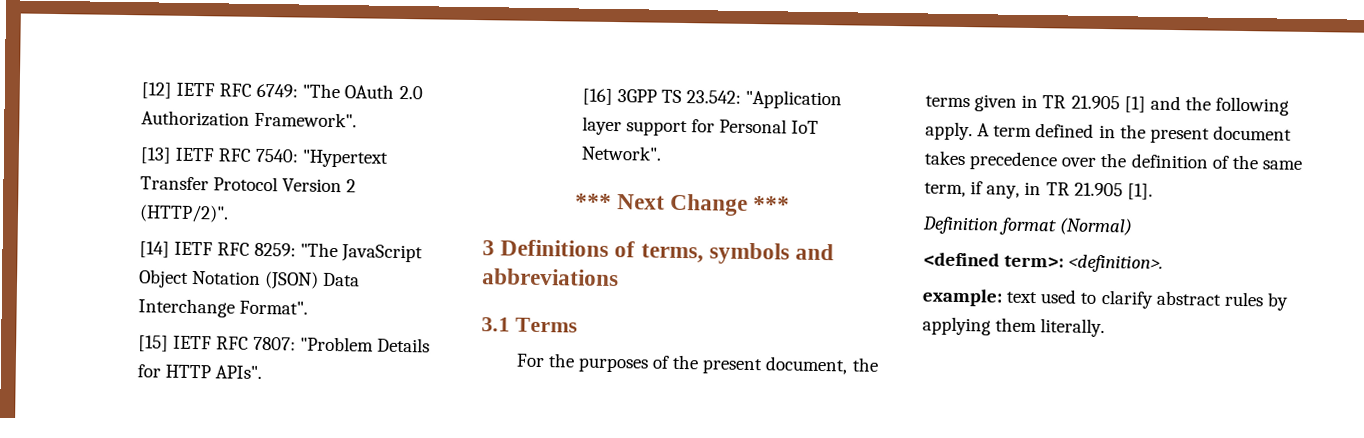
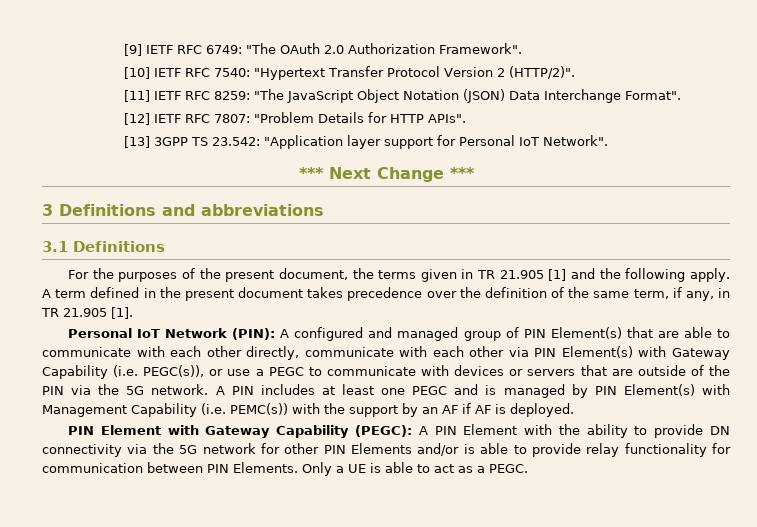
- [12] IETF RFC 6749: "The OAuth 2.0 Authorization Framework".
+ [9] IETF RFC 6749: "The OAuth 2.0 Authorization Framework".
- [13] IETF RFC 7540: "Hypertext Transfer Protocol Version 2 (HTTP/2)".
+ [10] IETF RFC 7540: "Hypertext Transfer Protocol Version 2 (HTTP/2)".
- [14] IETF RFC 8259: "The JavaScript Object Notation (JSON) Data Interchange Format".
+ [11] IETF RFC 8259: "The JavaScript Object Notation (JSON) Data Interchange Format".
- [15] IETF RFC 7807: "Problem Details for HTTP APIs".
+ [12] IETF RFC 7807: "Problem Details for HTTP APIs".
- [16] 3GPP TS 23.542: "Application layer support for Personal IoT Network".
+ [13] 3GPP TS 23.542: "Application layer support for Personal IoT Network".
- 3 Definitions of terms, symbols and abbreviations
+ 3 Definitions and abbreviations
- 3.1 Terms
+ 3.1 Definitions
- Definition format (Normal)
- <defined term>: <definition>.
- example: text used to clarify abstract rules by applying them literally.
+ Personal IoT Network (PIN): A configured and managed group of PIN Element(s) that are able to communicate with each other directly, communicate with each other via PIN Element(s) with Gateway Capability (i.e. PEGC(s)), or use a PEGC to communicate with devices or servers that are outside of the PIN via the 5G network. A PIN includes at least one PEGC and is managed by PIN Element(s) with Management Capability (i.e. PEMC(s)) with the support by an AF if AF is deployed.
+ PIN Element with Gateway Capability (PEGC): A PIN Element with the ability to provide DN connectivity via the 5G network for other PIN Elements and/or is able to provide relay functionality for communication between PIN Elements. Only a UE is able to act as a PEGC.

